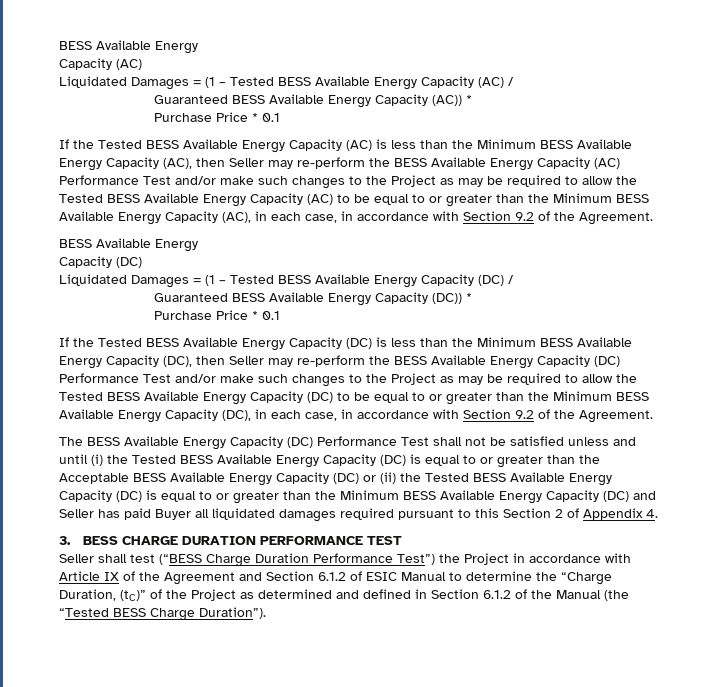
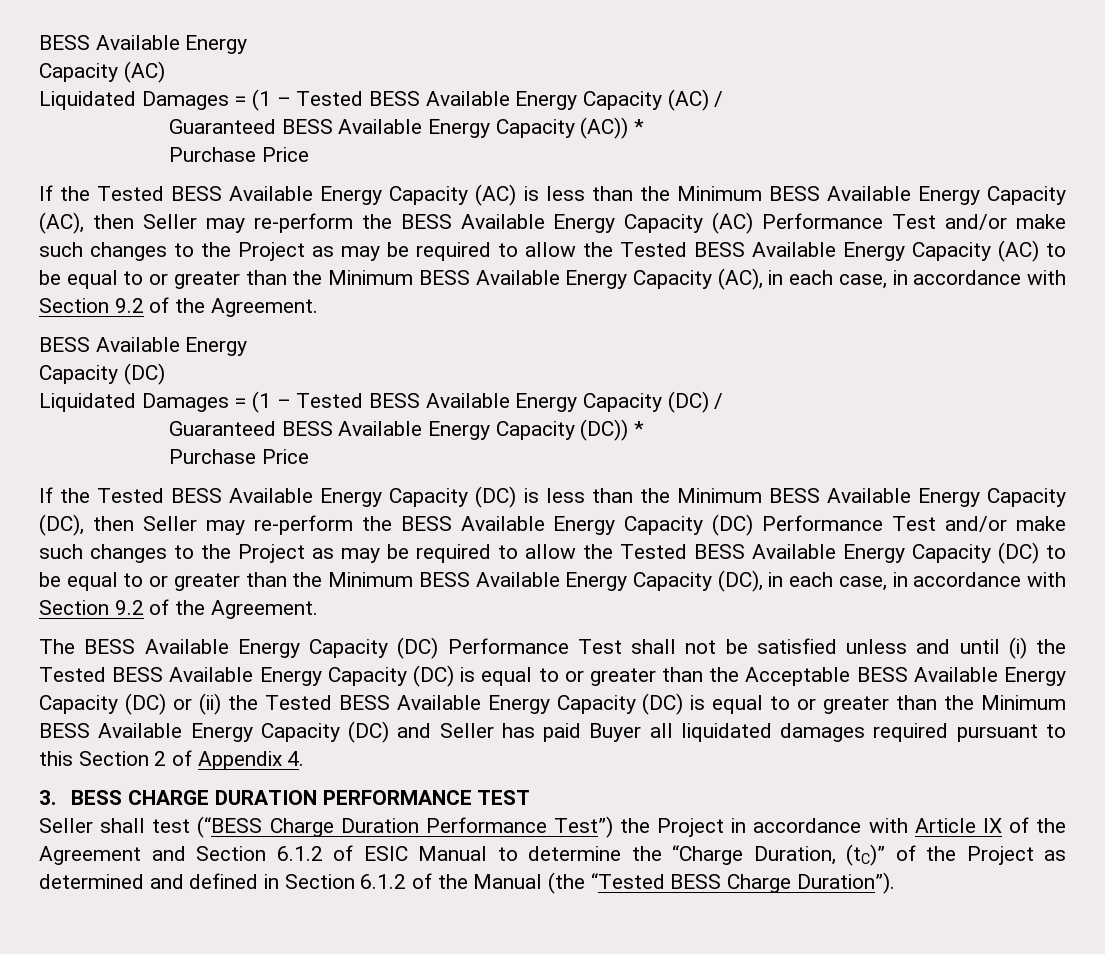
  Guaranteed BESS Available Energy Capacity (AC)) *
- Purchase Price * 0.1
+ Purchase Price
  Guaranteed BESS Available Energy Capacity (DC)) *
- Purchase Price * 0.1
+ Purchase Price

